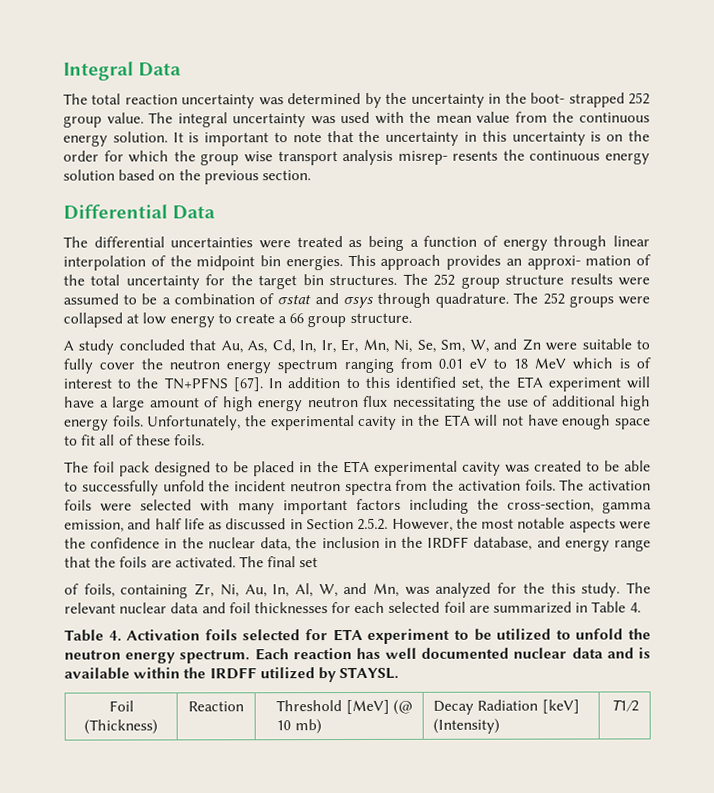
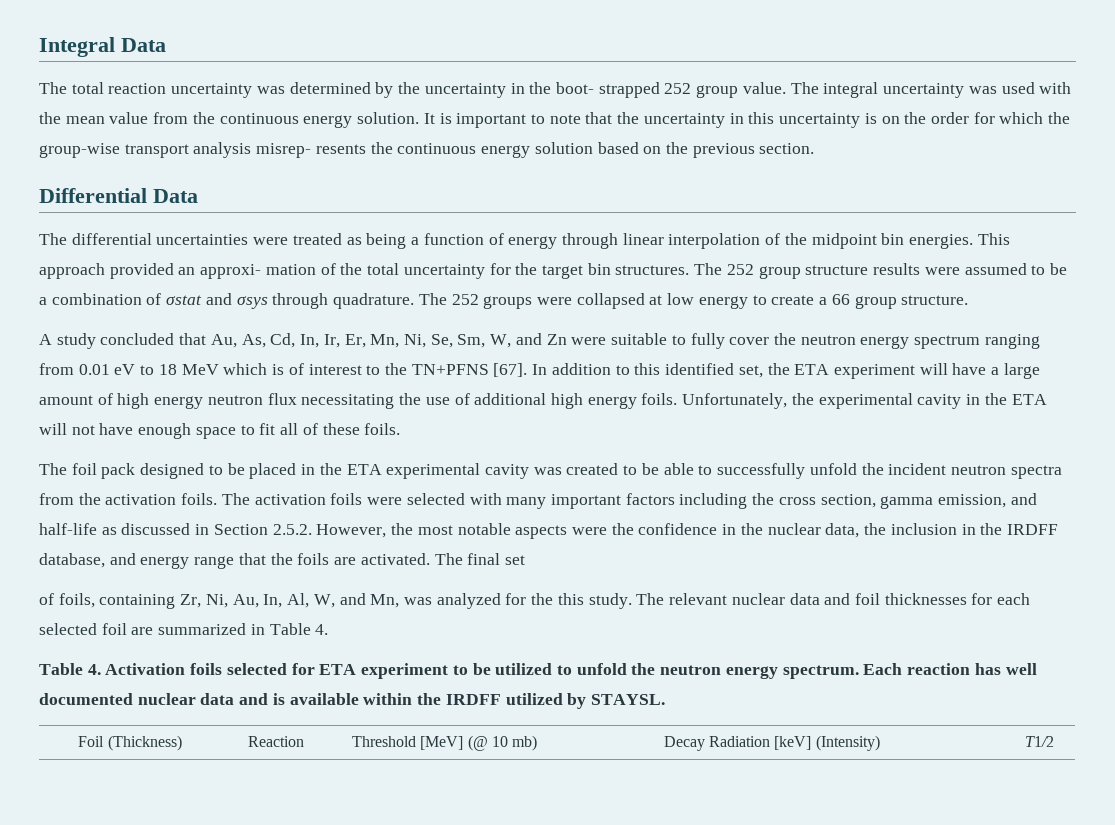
- It is important to note that the uncertainty in this uncertainty is on the order for which the group wise transport analysis misrep- resents the continuous energy solution based on the previous section.
+ It is important to note that the uncertainty in this uncertainty is on the order for which the group-wise transport analysis misrep- resents the continuous energy solution based on the previous section.
- This approach provides an approxi- mation of the total uncertainty for the target bin structures.
+ This approach provided an approxi- mation of the total uncertainty for the target bin structures.
- The activation foils were selected with many important factors including the cross-section, gamma emission, and half life as discussed in Section 2.5.2. However, the most notable aspects were the confidence in the nuclear data, the inclusion in the IRDFF database, and energy range that the foils are activated.
+ The activation foils were selected with many important factors including the cross section, gamma emission, and half-life as discussed in Section 2.5.2. However, the most notable aspects were the confidence in the nuclear data, the inclusion in the IRDFF database, and energy range that the foils are activated.

